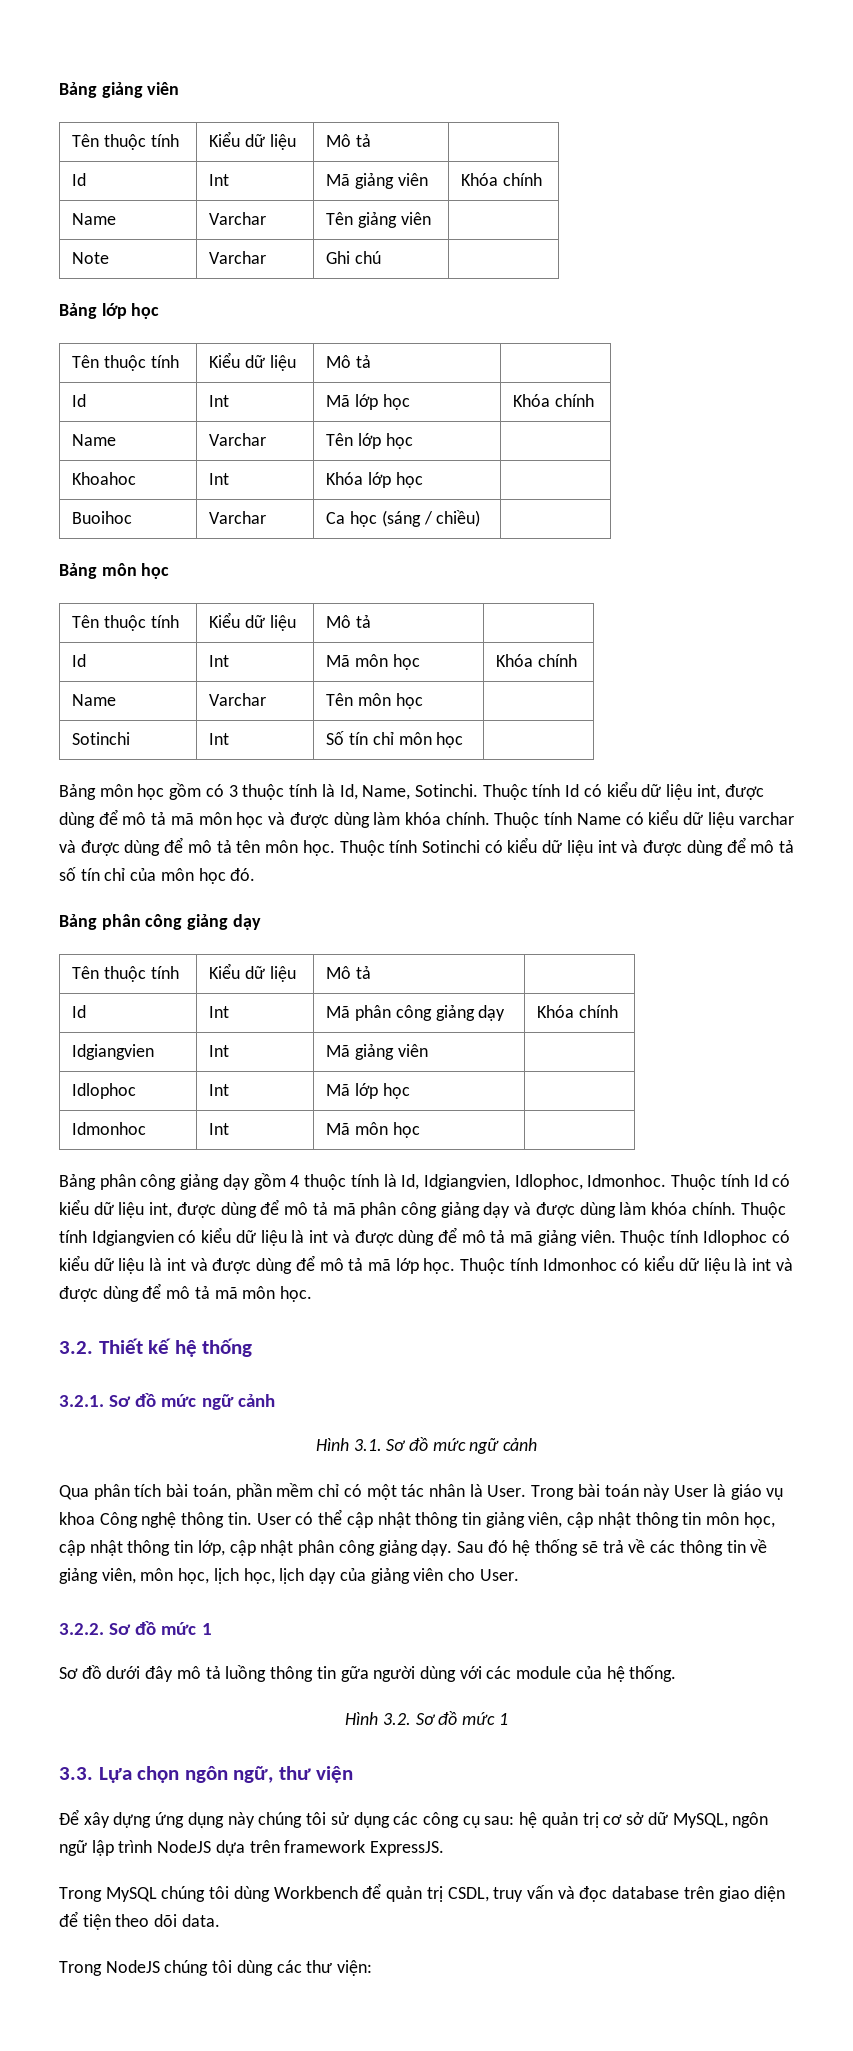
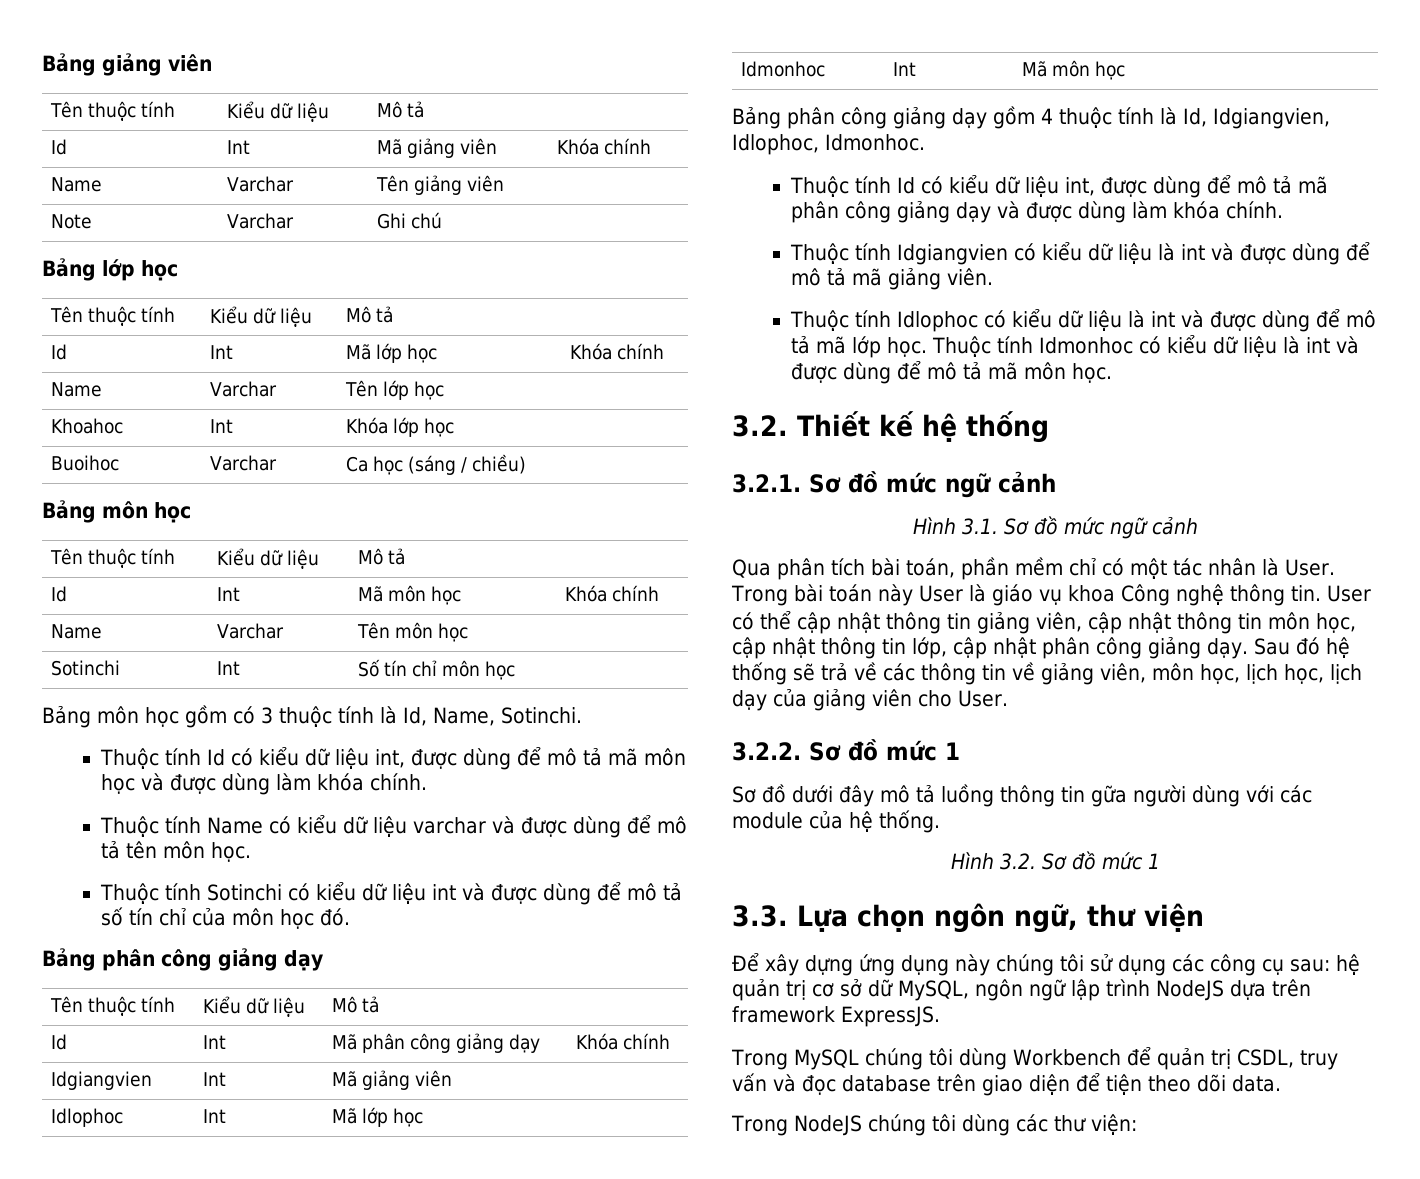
- Bảng môn học gồm có 3 thuộc tính là Id, Name, Sotinchi. Thuộc tính Id có kiểu dữ liệu int, được dùng để mô tả mã môn học và được dùng làm khóa chính. Thuộc tính Name có kiểu dữ liệu varchar và được dùng để mô tả tên môn học. Thuộc tính Sotinchi có kiểu dữ liệu int và được dùng để mô tả số tín chỉ của môn học đó.
+ Bảng môn học gồm có 3 thuộc tính là Id, Name, Sotinchi.
+ Thuộc tính Id có kiểu dữ liệu int, được dùng để mô tả mã môn học và được dùng làm khóa chính.
+ Thuộc tính Name có kiểu dữ liệu varchar và được dùng để mô tả tên môn học.
+ Thuộc tính Sotinchi có kiểu dữ liệu int và được dùng để mô tả số tín chỉ của môn học đó.
- Bảng phân công giảng dạy gồm 4 thuộc tính là Id, Idgiangvien, Idlophoc, Idmonhoc. Thuộc tính Id có kiểu dữ liệu int, được dùng để mô tả mã phân công giảng dạy và được dùng làm khóa chính. Thuộc tính Idgiangvien có kiểu dữ liệu là int và được dùng để mô tả mã giảng viên. Thuộc tính Idlophoc có kiểu dữ liệu là int và được dùng để mô tả mã lớp học.
+ Bảng phân công giảng dạy gồm 4 thuộc tính là Id, Idgiangvien, Idlophoc, Idmonhoc.
+ Thuộc tính Id có kiểu dữ liệu int, được dùng để mô tả mã phân công giảng dạy và được dùng làm khóa chính.
+ Thuộc tính Idgiangvien có kiểu dữ liệu là int và được dùng để mô tả mã giảng viên.
+ Thuộc tính Idlophoc có kiểu dữ liệu là int và được dùng để mô tả mã lớp học.

